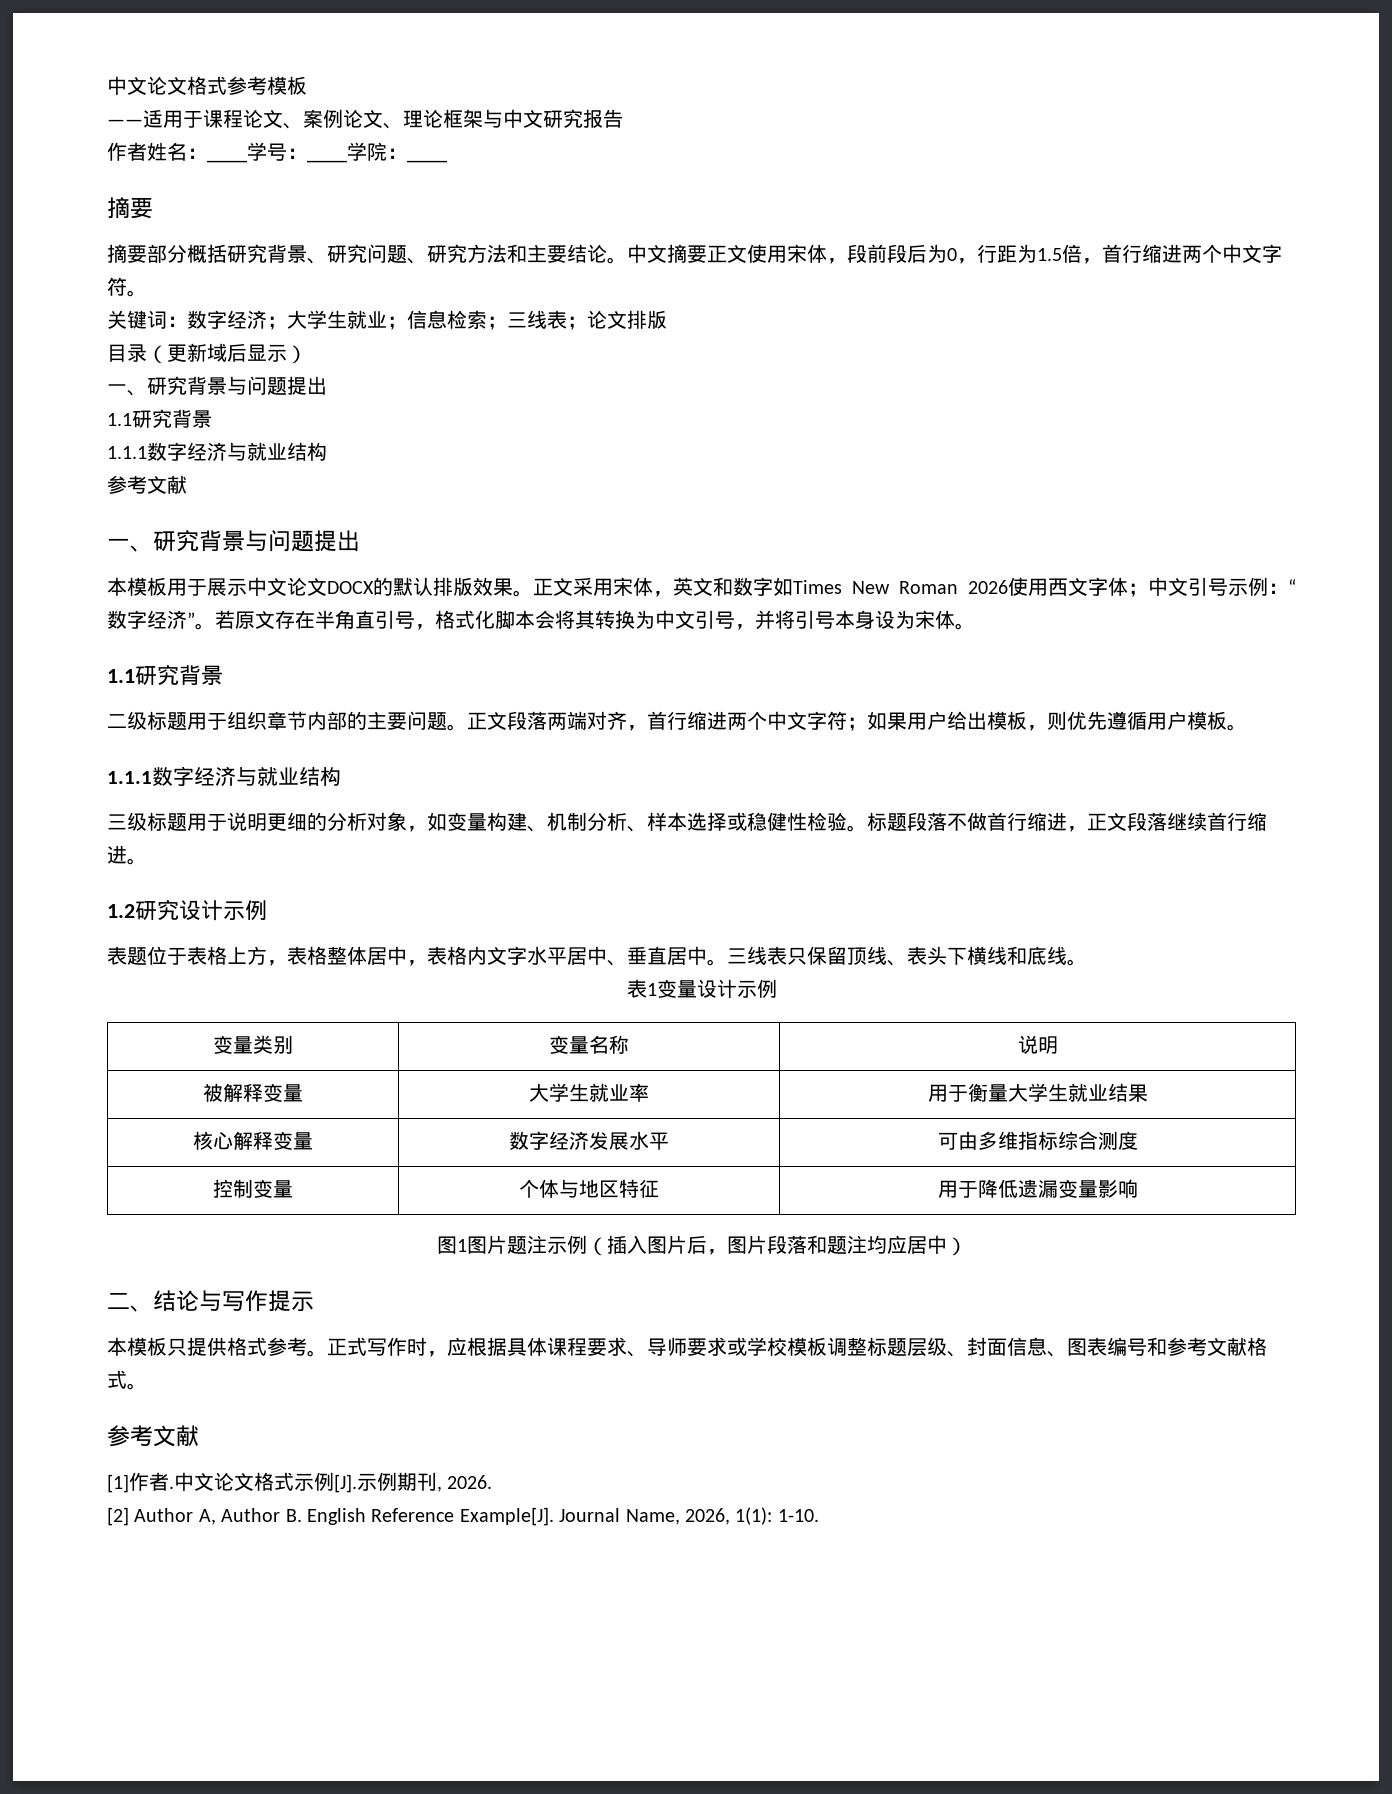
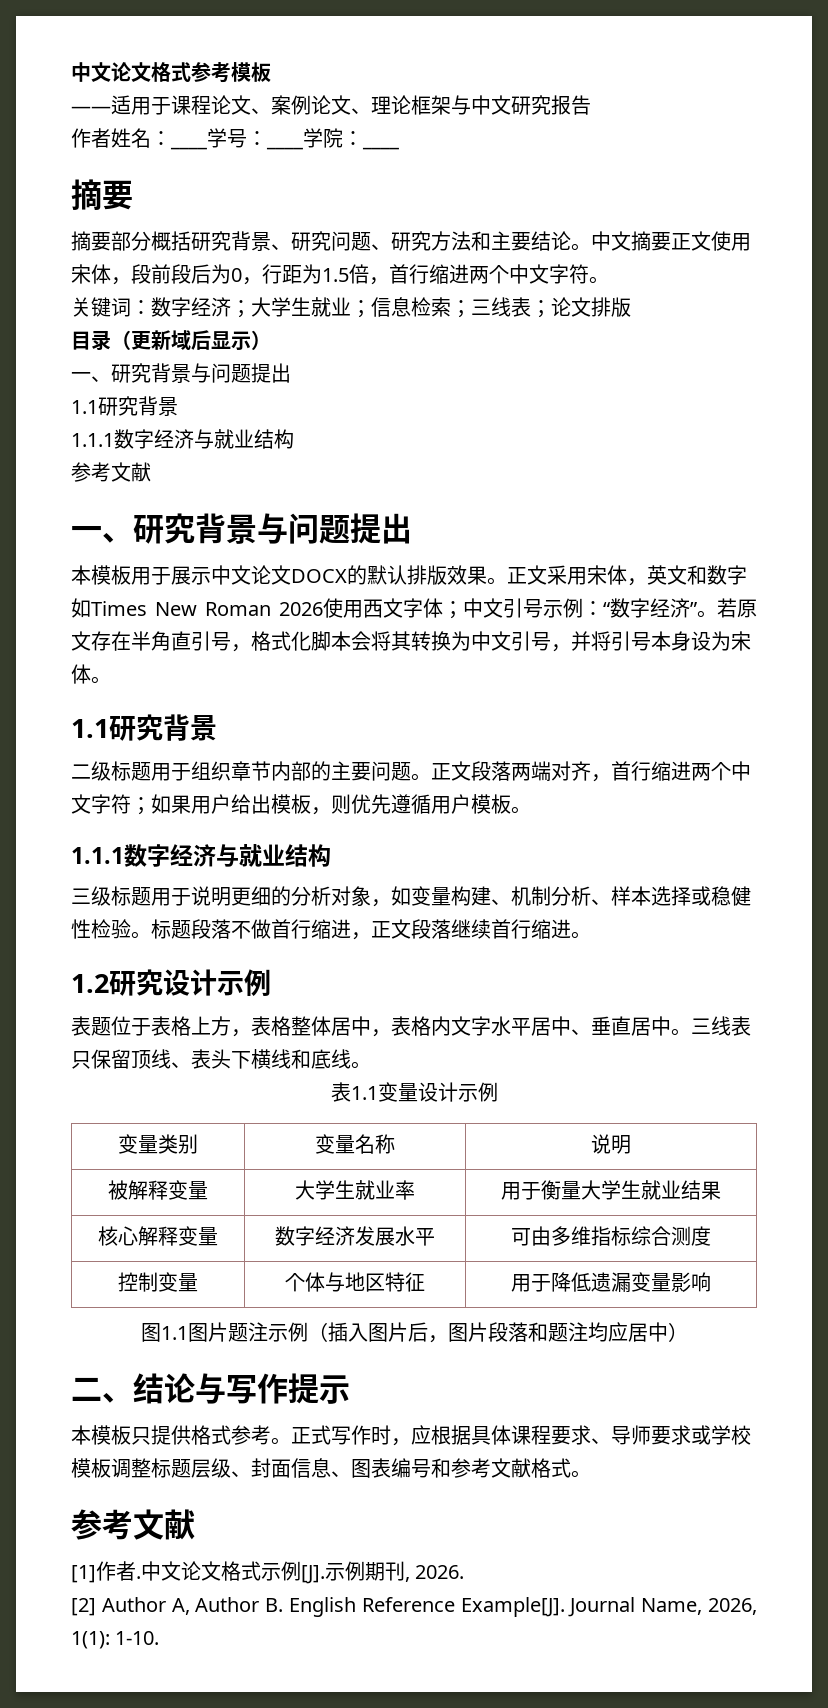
- 表1变量设计示例
+ 表1.1变量设计示例
- 图1图片题注示例（插入图片后，图片段落和题注均应居中）
+ 图1.1图片题注示例（插入图片后，图片段落和题注均应居中）

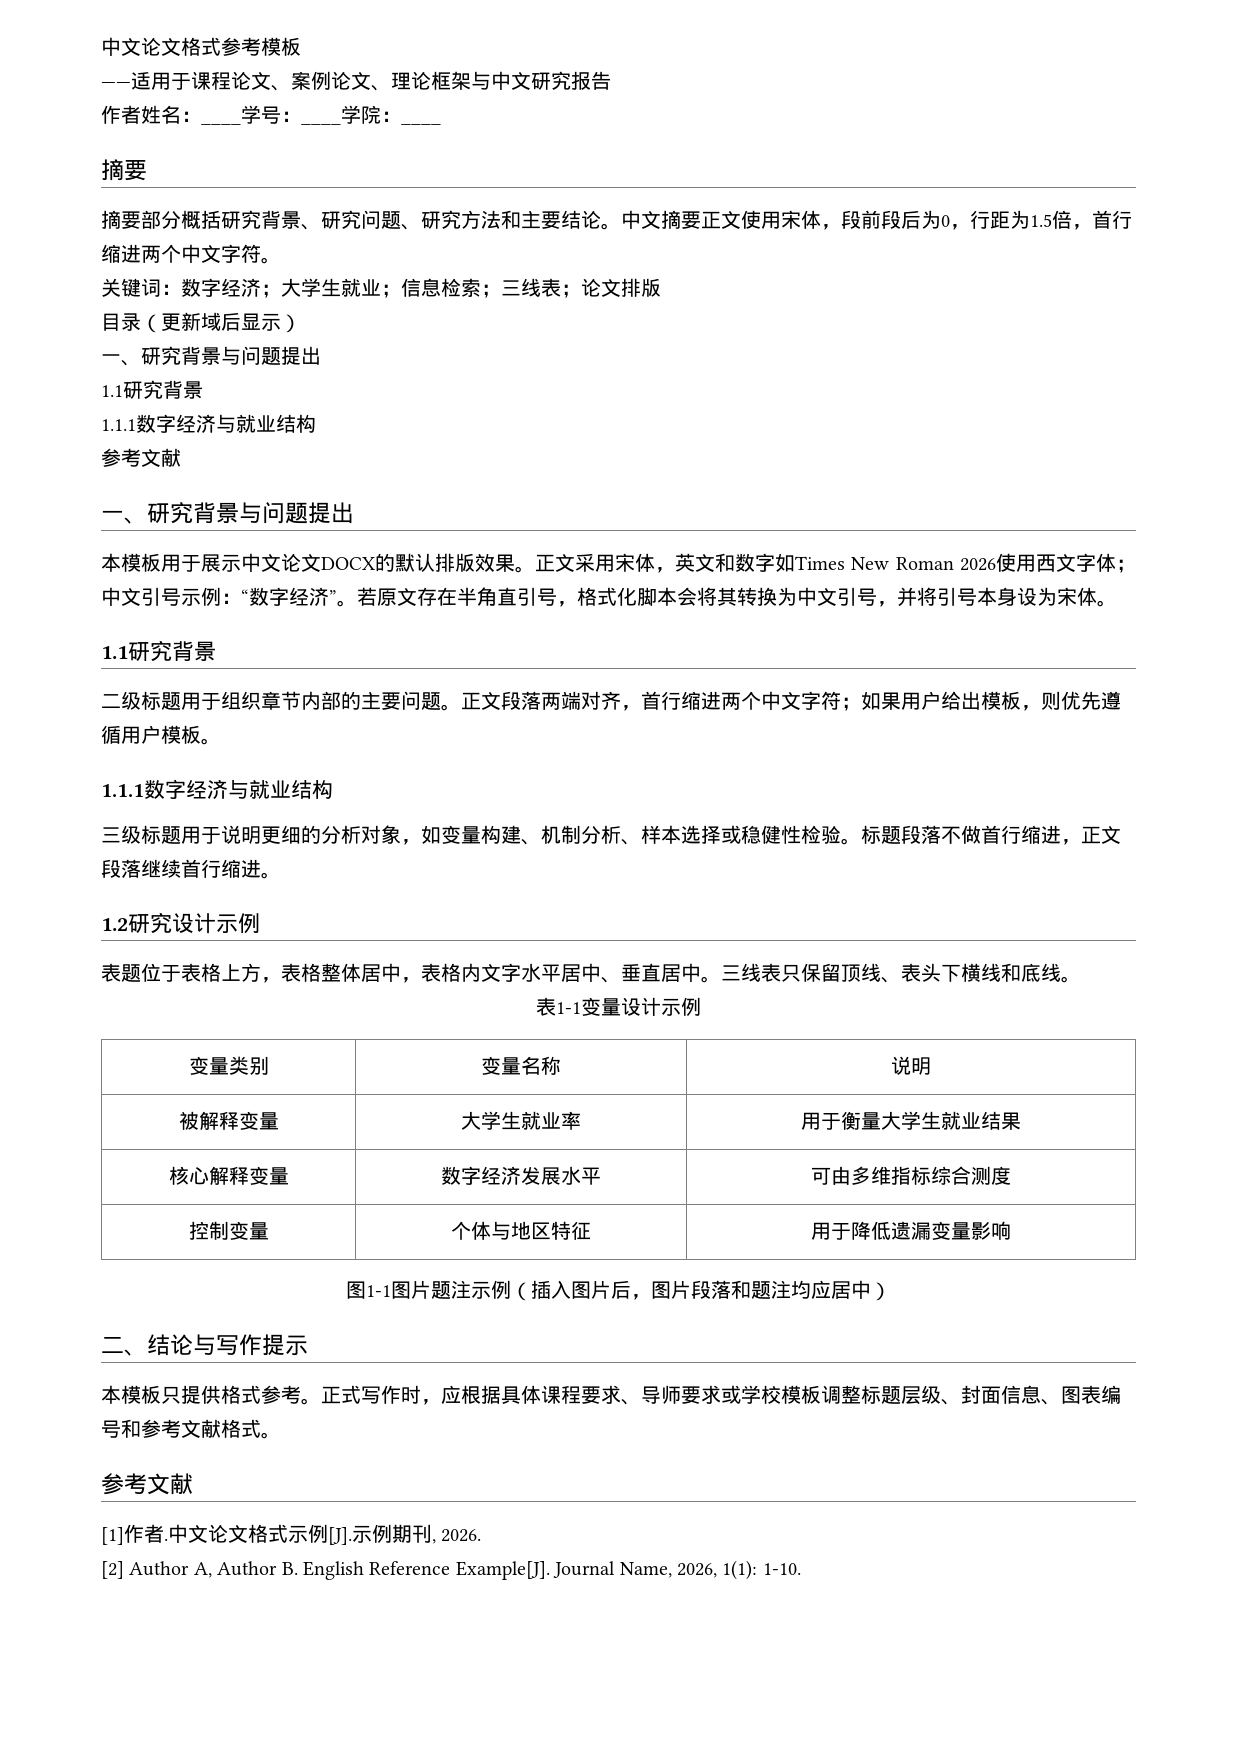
- 表1.1变量设计示例
+ 表1-1变量设计示例
- 图1.1图片题注示例（插入图片后，图片段落和题注均应居中）
+ 图1-1图片题注示例（插入图片后，图片段落和题注均应居中）

